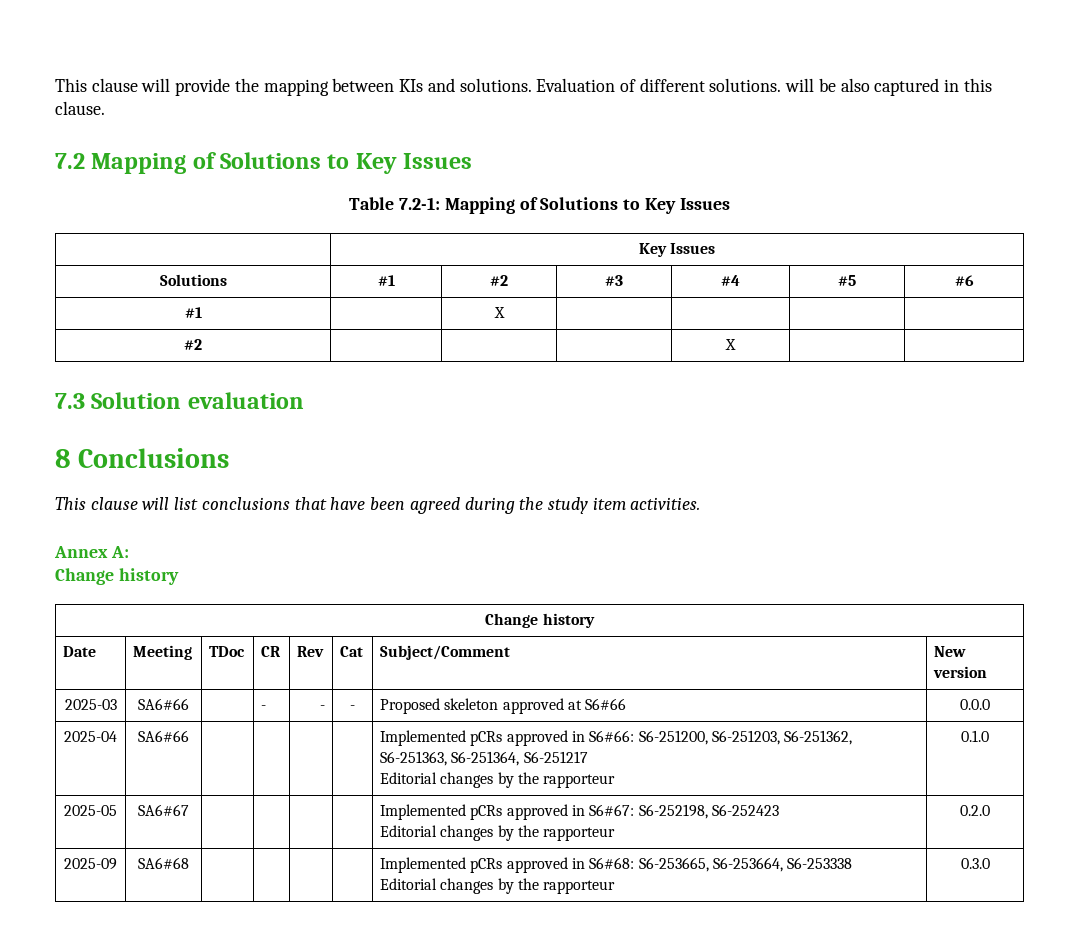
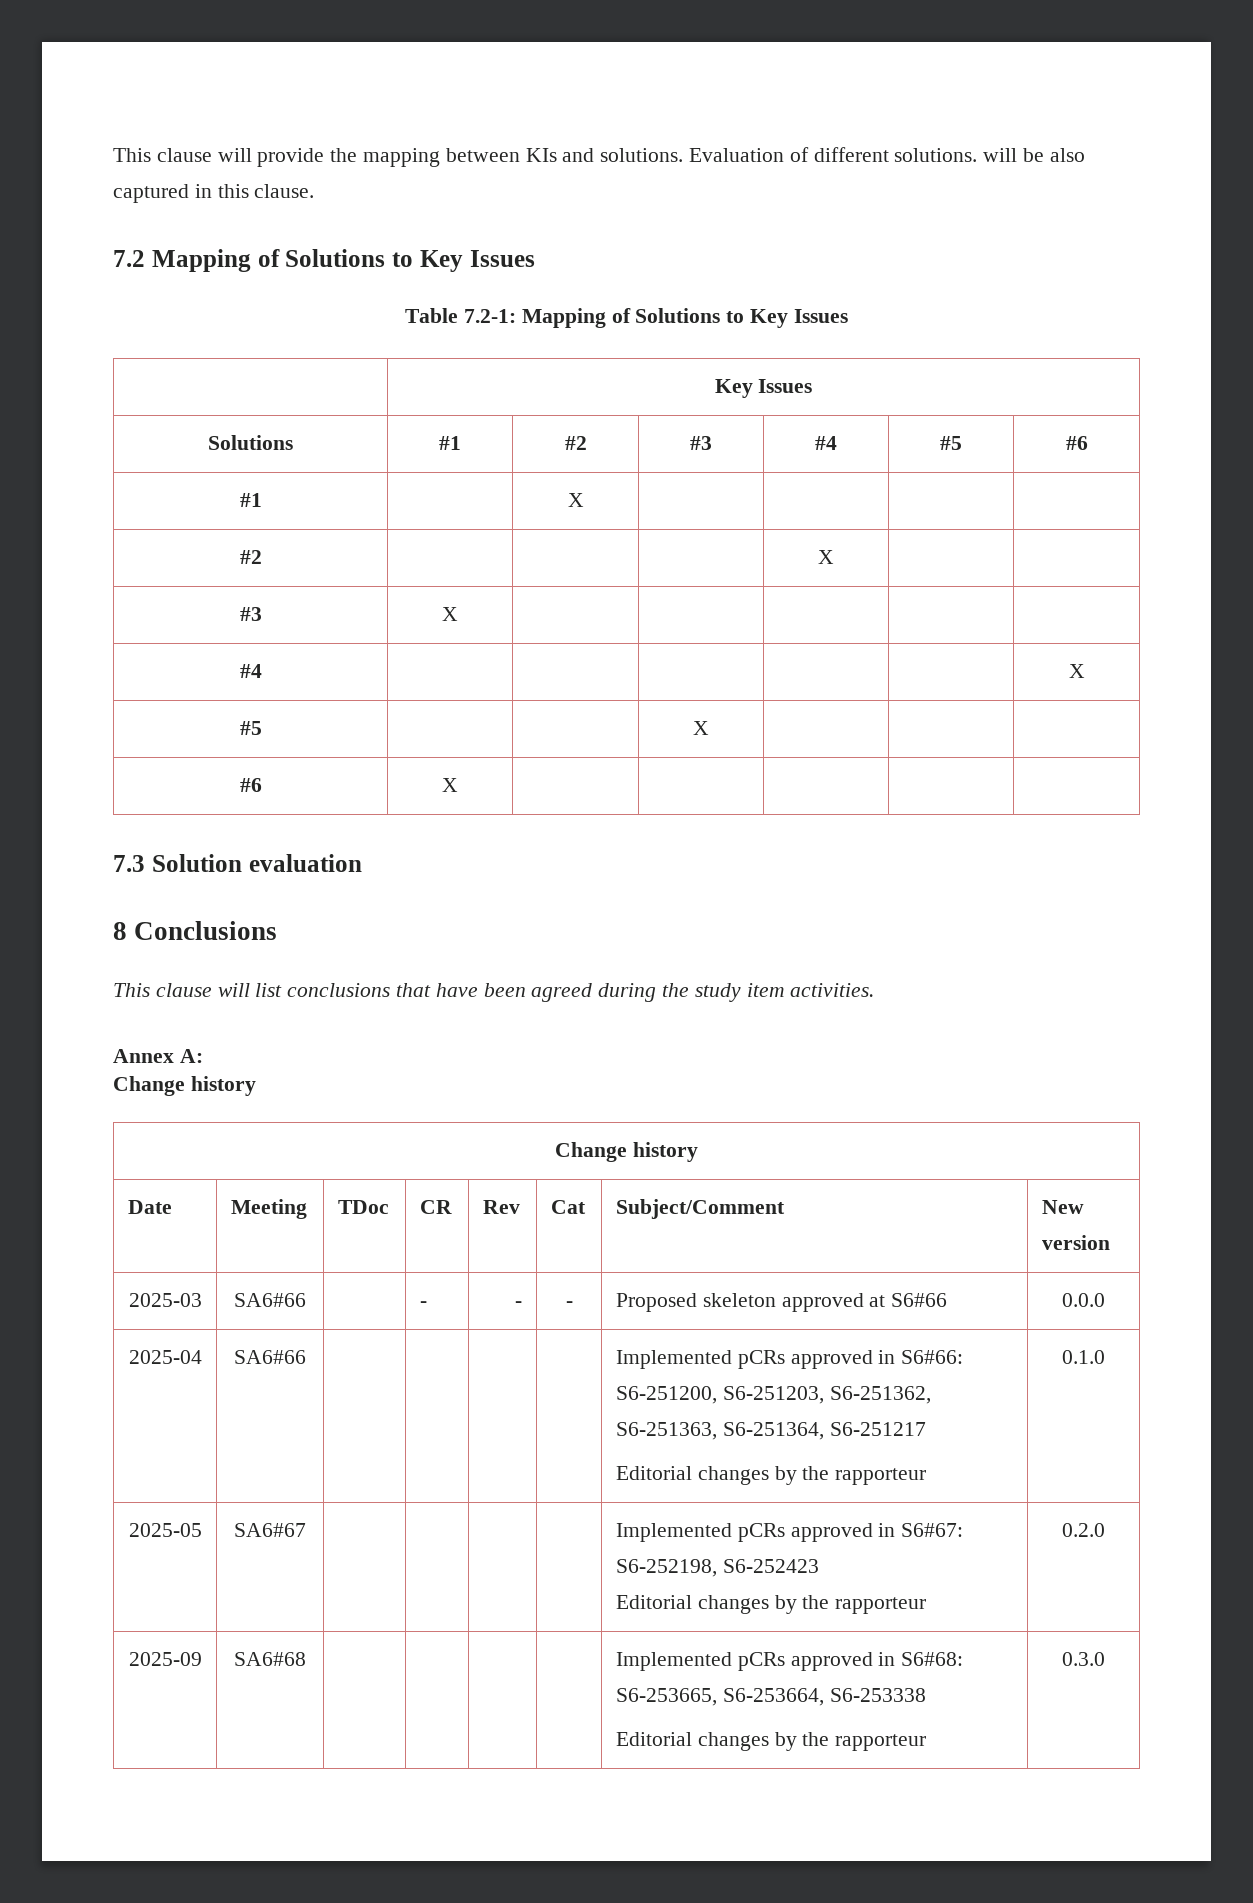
+ #3 | X | | | | |
+ #4 | | | | | | X
+ #5 | | | X | | |
+ #6 | X | | | | |

